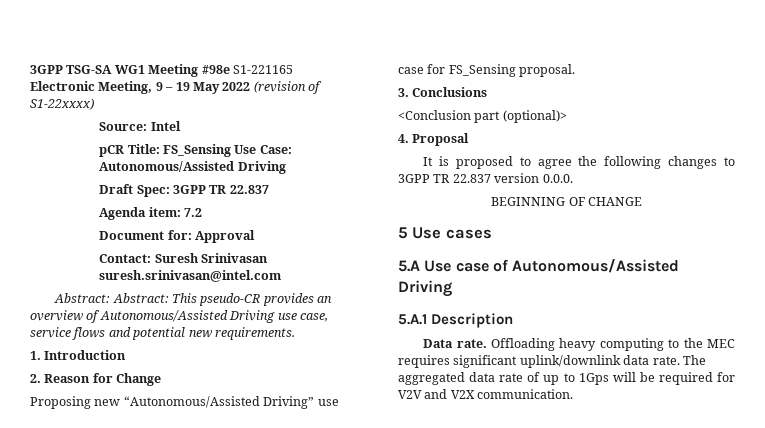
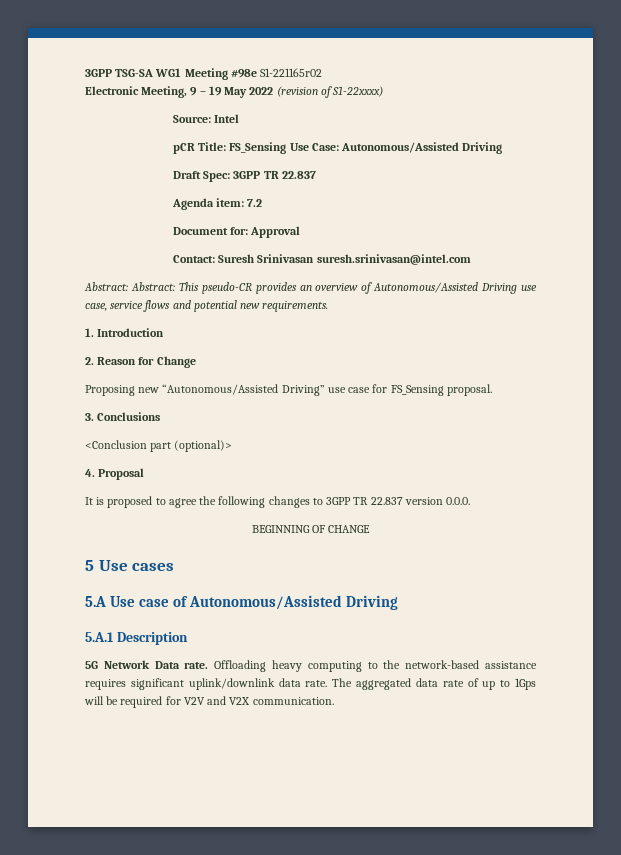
- 3GPP TSG-SA WG1 Meeting #98e S1-221165
+ 3GPP TSG-SA WG1 Meeting #98e S1-221165r02
- Data rate.
+ 5G Network Data rate.
- Offloading heavy computing to the MEC requires significant uplink/downlink data rate.
+ Offloading heavy computing to the network-based assistance requires significant uplink/downlink data rate.

